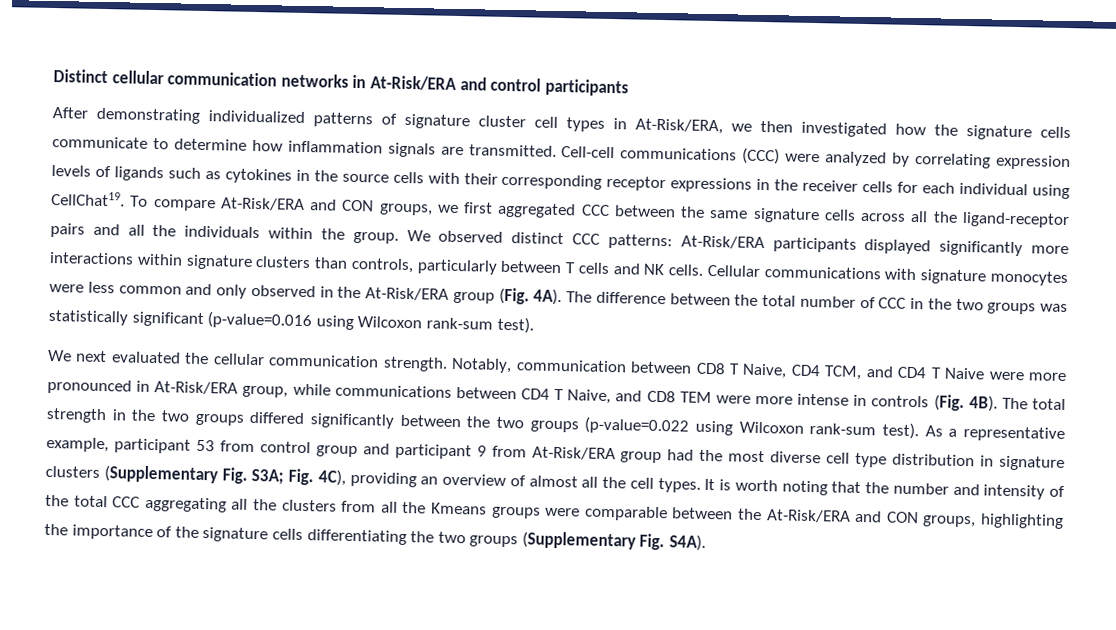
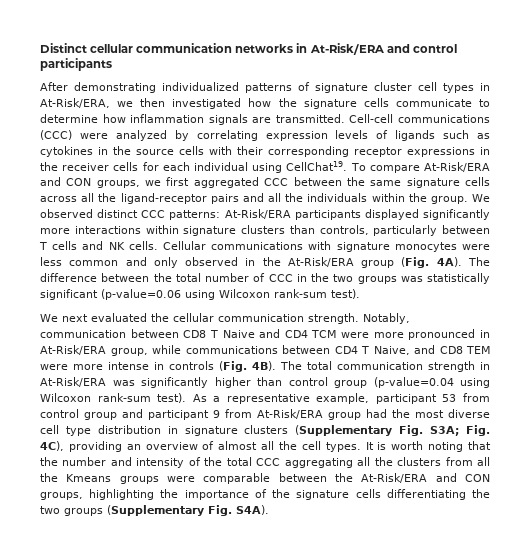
- The difference between the total number of CCC in the two groups was statistically significant (p-value=0.016 using Wilcoxon rank-sum test).
+ The difference between the total number of CCC in the two groups was statistically significant (p-value=0.06 using Wilcoxon rank-sum test).
- Notably, communication between CD8 T Naive, CD4 TCM, and CD4 T Naive were more pronounced in At-Risk/ERA group, while communications between CD4 T Naive, and CD8 TEM were more intense in controls (Fig. 4B).
+ Notably, communication between CD8 T Naive and CD4 TCM were more pronounced in At-Risk/ERA group, while communications between CD4 T Naive, and CD8 TEM were more intense in controls (Fig. 4B).
- The total strength in the two groups differed significantly between the two groups (p-value=0.022 using Wilcoxon rank-sum test).
+ The total communication strength in At-Risk/ERA was significantly higher than control group (p-value=0.04 using Wilcoxon rank-sum test).

